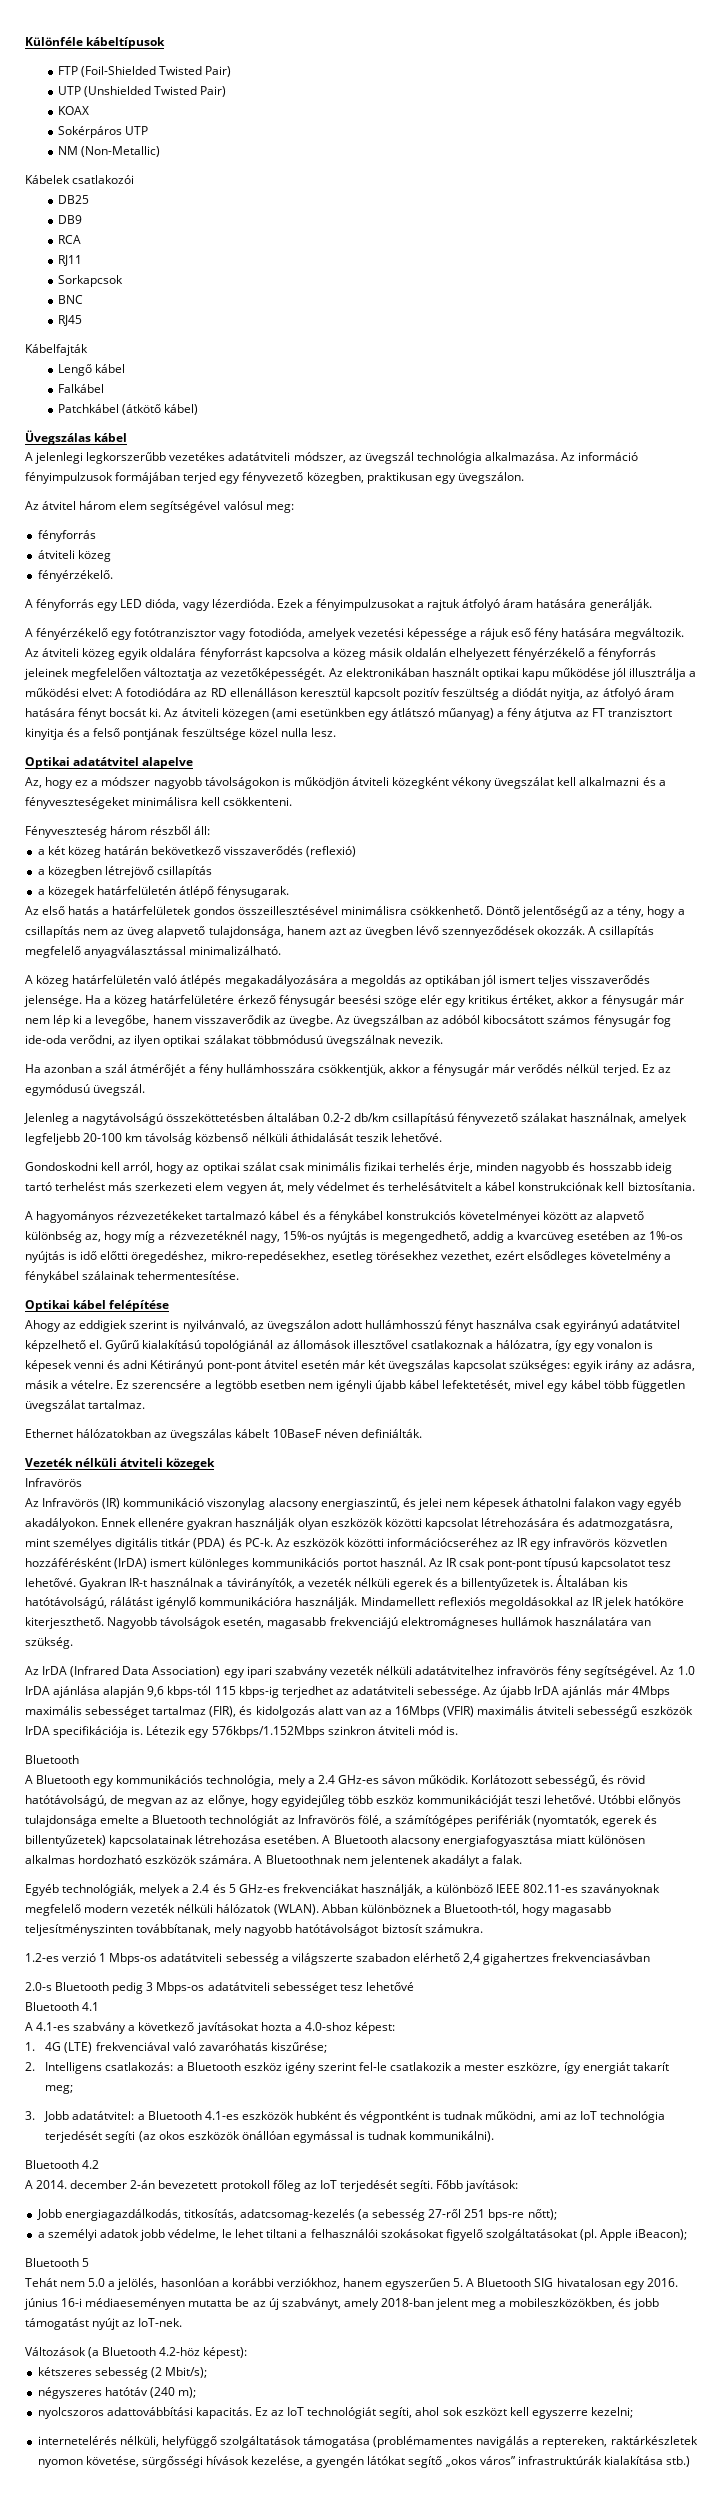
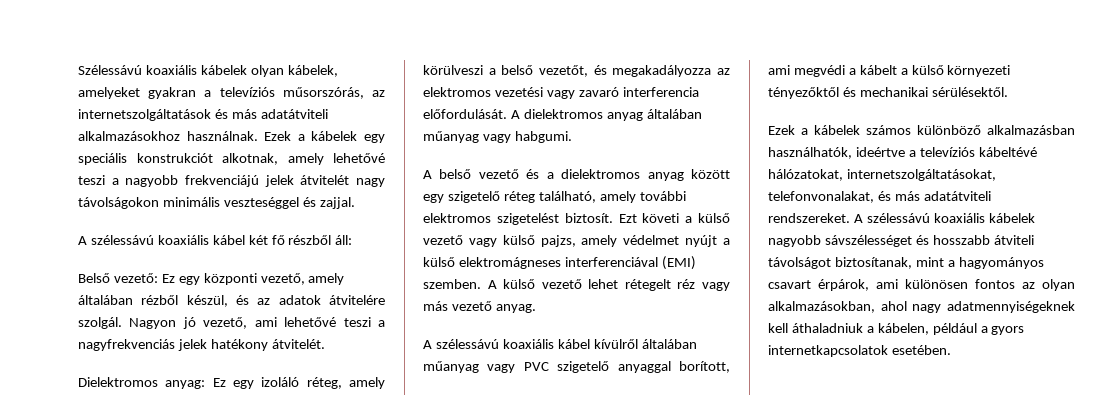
- Különféle kábeltípusok
- FTP (Foil-Shielded Twisted Pair)
- UTP (Unshielded Twisted Pair)
- KOAX
- Sokérpáros UTP
- NM (Non-Metallic)
- Kábelek csatlakozói
- DB25
- DB9
- RCA
- RJ11
- Sorkapcsok
- BNC
- RJ45
- Kábelfajták
- Lengő kábel
- Falkábel
- Patchkábel (átkötő kábel)
- Üvegszálas kábel
- A jelenlegi legkorszerűbb vezetékes adatátviteli módszer, az üvegszál technológia alkalmazása. Az információ fényimpulzusok formájában terjed egy fényvezető közegben, praktikusan egy üvegszálon.
- Az átvitel három elem segítségével valósul meg:
- fényforrás
- átviteli közeg
- fényérzékelő.
- A fényforrás egy LED dióda, vagy lézerdióda. Ezek a fényimpulzusokat a rajtuk átfolyó áram hatására generálják.
- A fényérzékelő egy fotótranzisztor vagy fotodióda, amelyek vezetési képessége a rájuk eső fény hatására megváltozik. Az átviteli közeg egyik oldalára fényforrást kapcsolva a közeg másik oldalán elhelyezett fényérzékelő a fényforrás jeleinek megfelelően változtatja az vezetőképességét. Az elektronikában használt optikai kapu működése jól illusztrálja a működési elvet: A fotodiódára az RD ellenálláson keresztül kapcsolt pozitív feszültség a diódát nyitja, az átfolyó áram hatására fényt bocsát ki. Az átviteli közegen (ami esetünkben egy átlátszó műanyag) a fény átjutva az FT tranzisztort kinyitja és a felső pontjának feszültsége közel nulla lesz.
- Optikai adatátvitel alapelve
- Az, hogy ez a módszer nagyobb távolságokon is működjön átviteli közegként vékony üvegszálat kell alkalmazni és a fényveszteségeket minimálisra kell csökkenteni.
- Fényveszteség három részből áll:
- a két közeg határán bekövetkező visszaverődés (reflexió)
- a közegben létrejövő csillapítás
- a közegek határfelületén átlépő fénysugarak.
- Az első hatás a határfelületek gondos összeillesztésével minimálisra csökkenhető. Döntõ jelentőségű az a tény, hogy a csillapítás nem az üveg alapvető tulajdonsága, hanem azt az üvegben lévő szennyeződések okozzák. A csillapítás megfelelő anyagválasztással minimalizálható.
- A közeg határfelületén való átlépés megakadályozására a megoldás az optikában jól ismert teljes visszaverődés jelensége. Ha a közeg határfelületére érkező fénysugár beesési szöge elér egy kritikus értéket, akkor a fénysugár már nem lép ki a levegőbe, hanem visszaverődik az üvegbe. Az üvegszálban az adóból kibocsátott számos fénysugár fog ide-oda verődni, az ilyen optikai szálakat többmódusú üvegszálnak nevezik.
- Ha azonban a szál átmérőjét a fény hullámhosszára csökkentjük, akkor a fénysugár már verődés nélkül terjed. Ez az egymódusú üvegszál.
- Jelenleg a nagytávolságú összeköttetésben általában 0.2-2 db/km csillapítású fényvezető szálakat használnak, amelyek legfeljebb 20-100 km távolság közbenső nélküli áthidalását teszik lehetővé.
- Gondoskodni kell arról, hogy az optikai szálat csak minimális fizikai terhelés érje, minden nagyobb és hosszabb ideig tartó terhelést más szerkezeti elem vegyen át, mely védelmet és terhelésátvitelt a kábel konstrukciónak kell biztosítania.
- A hagyományos rézvezetékeket tartalmazó kábel és a fénykábel konstrukciós követelményei között az alapvető különbség az, hogy míg a rézvezetéknél nagy, 15%-os nyújtás is megengedhető, addig a kvarcüveg esetében az 1%-os nyújtás is idő előtti öregedéshez, mikro-repedésekhez, esetleg törésekhez vezethet, ezért elsődleges követelmény a fénykábel szálainak tehermentesítése.
- Optikai kábel felépítése
- Ahogy az eddigiek szerint is nyilvánvaló, az üvegszálon adott hullámhosszú fényt használva csak egyirányú adatátvitel képzelhető el. Gyűrű kialakítású topológiánál az állomások illesztővel csatlakoznak a hálózatra, így egy vonalon is képesek venni és adni Kétirányú pont-pont átvitel esetén már két üvegszálas kapcsolat szükséges: egyik irány az adásra, másik a vételre. Ez szerencsére a legtöbb esetben nem igényli újabb kábel lefektetését, mivel egy kábel több független üvegszálat tartalmaz.
- Ethernet hálózatokban az üvegszálas kábelt 10BaseF néven definiálták.
- Vezeték nélküli átviteli közegek
- Infravörös
- Az Infravörös (IR) kommunikáció viszonylag alacsony energiaszintű, és jelei nem képesek áthatolni falakon vagy egyéb akadályokon. Ennek ellenére gyakran használják olyan eszközök közötti kapcsolat létrehozására és adatmozgatásra, mint személyes digitális titkár (PDA) és PC-k. Az eszközök közötti információcseréhez az IR egy infravörös közvetlen hozzáférésként (IrDA) ismert különleges kommunikációs portot használ. Az IR csak pont-pont típusú kapcsolatot tesz lehetővé. Gyakran IR-t használnak a távirányítók, a vezeték nélküli egerek és a billentyűzetek is. Általában kis hatótávolságú, rálátást igénylő kommunikációra használják. Mindamellett reflexiós megoldásokkal az IR jelek hatóköre kiterjeszthető. Nagyobb távolságok esetén, magasabb frekvenciájú elektromágneses hullámok használatára van szükség.
- Az IrDA (Infrared Data Association) egy ipari szabvány vezeték nélküli adatátvitelhez infravörös fény segítségével. Az 1.0 IrDA ajánlása alapján 9,6 kbps-tól 115 kbps-ig terjedhet az adatátviteli sebessége. Az újabb IrDA ajánlás már 4Mbps maximális sebességet tartalmaz (FIR), és kidolgozás alatt van az a 16Mbps (VFIR) maximális átviteli sebességű eszközök IrDA specifikációja is. Létezik egy 576kbps/1.152Mbps szinkron átviteli mód is.
- Bluetooth
- A Bluetooth egy kommunikációs technológia, mely a 2.4 GHz-es sávon működik. Korlátozott sebességű, és rövid hatótávolságú, de megvan az az előnye, hogy egyidejűleg több eszköz kommunikációját teszi lehetővé. Utóbbi előnyös tulajdonsága emelte a Bluetooth technológiát az Infravörös fölé, a számítógépes perifériák (nyomtatók, egerek és billentyűzetek) kapcsolatainak létrehozása esetében. A Bluetooth alacsony energiafogyasztása miatt különösen alkalmas hordozható eszközök számára. A Bluetoothnak nem jelentenek akadályt a falak.
- Egyéb technológiák, melyek a 2.4 és 5 GHz-es frekvenciákat használják, a különböző IEEE 802.11-es szaványoknak megfelelő modern vezeték nélküli hálózatok (WLAN). Abban különböznek a Bluetooth-tól, hogy magasabb teljesítményszinten továbbítanak, mely nagyobb hatótávolságot biztosít számukra.
- 1.2-es verzió 1 Mbps-os adatátviteli sebesség a világszerte szabadon elérhető 2,4 gigahertzes frekvenciasávban
- 2.0-s Bluetooth pedig 3 Mbps-os adatátviteli sebességet tesz lehetővé
- Bluetooth 4.1
- A 4.1-es szabvány a következő javításokat hozta a 4.0-shoz képest:
- 1. 4G (LTE) frekvenciával való zavaróhatás kiszűrése;
- 2. Intelligens csatlakozás: a Bluetooth eszköz igény szerint fel-le csatlakozik a mester eszközre, így energiát takarít meg;
- 3. Jobb adatátvitel: a Bluetooth 4.1-es eszközök hubként és végpontként is tudnak működni, ami az IoT technológia terjedését segíti (az okos eszközök önállóan egymással is tudnak kommunikálni).
- Bluetooth 4.2
- A 2014. december 2-án bevezetett protokoll főleg az IoT terjedését segíti. Főbb javítások:
- Jobb energiagazdálkodás, titkosítás, adatcsomag-kezelés (a sebesség 27-ről 251 bps-re nőtt);
- a személyi adatok jobb védelme, le lehet tiltani a felhasználói szokásokat figyelő szolgáltatásokat (pl. Apple iBeacon);
- Bluetooth 5
- Tehát nem 5.0 a jelölés, hasonlóan a korábbi verziókhoz, hanem egyszerűen 5. A Bluetooth SIG hivatalosan egy 2016. június 16-i médiaeseményen mutatta be az új szabványt, amely 2018-ban jelent meg a mobileszközökben, és jobb támogatást nyújt az IoT-nek.
- Változások (a Bluetooth 4.2-höz képest):
- kétszeres sebesség (2 Mbit/s);
- négyszeres hatótáv (240 m);
- nyolcszoros adattovábbítási kapacitás. Ez az IoT technológiát segíti, ahol sok eszközt kell egyszerre kezelni;
- internetelérés nélküli, helyfüggő szolgáltatások támogatása (problémamentes navigálás a reptereken, raktárkészletek nyomon követése, sürgősségi hívások kezelése, a gyengén látókat segítő „okos város” infrastruktúrák kialakítása stb.)
+ Szélessávú koaxiális kábelek olyan kábelek, amelyeket gyakran a televíziós műsorszórás, az internetszolgáltatások és más adatátviteli alkalmazásokhoz használnak. Ezek a kábelek egy speciális konstrukciót alkotnak, amely lehetővé teszi a nagyobb frekvenciájú jelek átvitelét nagy távolságokon minimális veszteséggel és zajjal.
+ A szélessávú koaxiális kábel két fő részből áll:
+ Belső vezető: Ez egy központi vezető, amely általában rézből készül, és az adatok átvitelére szolgál. Nagyon jó vezető, ami lehetővé teszi a nagyfrekvenciás jelek hatékony átvitelét.
+ Dielektromos anyag: Ez egy izoláló réteg, amely körülveszi a belső vezetőt, és megakadályozza az elektromos vezetési vagy zavaró interferencia előfordulását. A dielektromos anyag általában műanyag vagy habgumi.
+ A belső vezető és a dielektromos anyag között egy szigetelő réteg található, amely további elektromos szigetelést biztosít. Ezt követi a külső vezető vagy külső pajzs, amely védelmet nyújt a külső elektromágneses interferenciával (EMI) szemben. A külső vezető lehet rétegelt réz vagy más vezető anyag.
+ A szélessávú koaxiális kábel kívülről általában műanyag vagy PVC szigetelő anyaggal borított, ami megvédi a kábelt a külső környezeti tényezőktől és mechanikai sérülésektől.
+ Ezek a kábelek számos különböző alkalmazásban használhatók, ideértve a televíziós kábeltévé hálózatokat, internetszolgáltatásokat, telefonvonalakat, és más adatátviteli rendszereket. A szélessávú koaxiális kábelek nagyobb sávszélességet és hosszabb átviteli távolságot biztosítanak, mint a hagyományos csavart érpárok, ami különösen fontos az olyan alkalmazásokban, ahol nagy adatmennyiségeknek kell áthaladniuk a kábelen, például a gyors internetkapcsolatok esetében.

